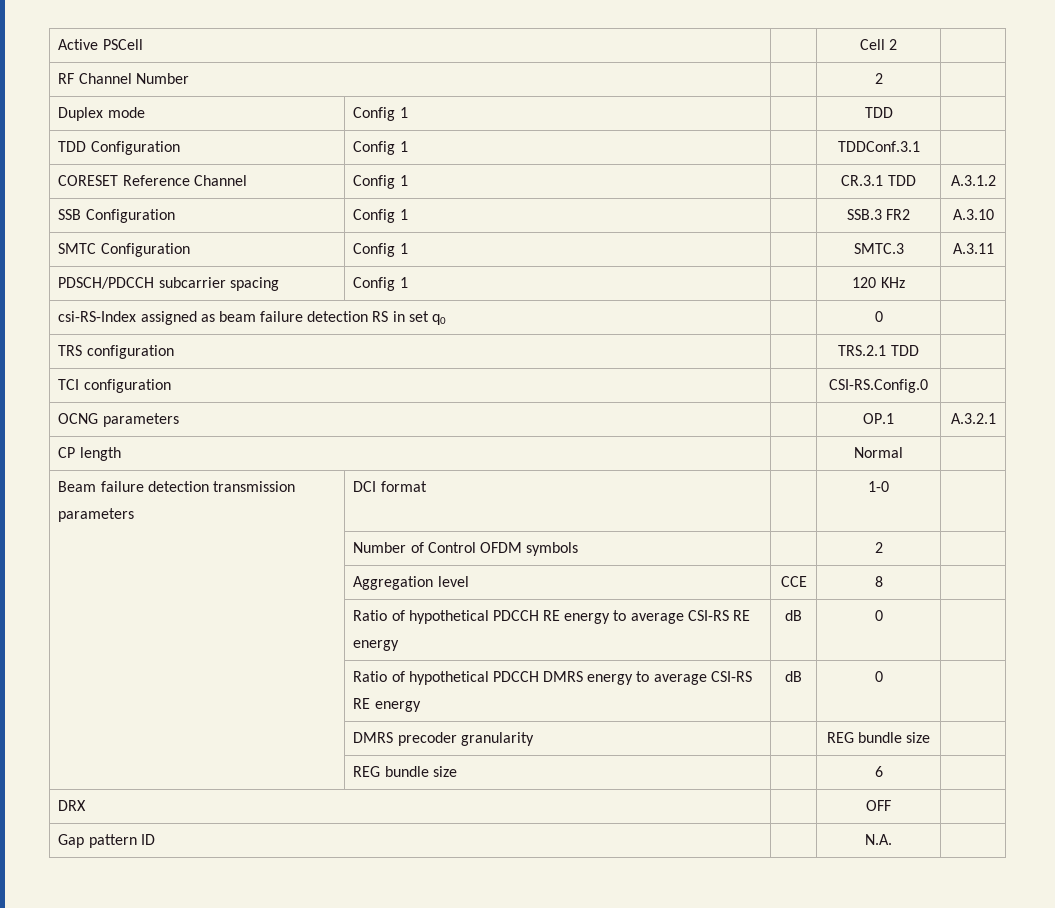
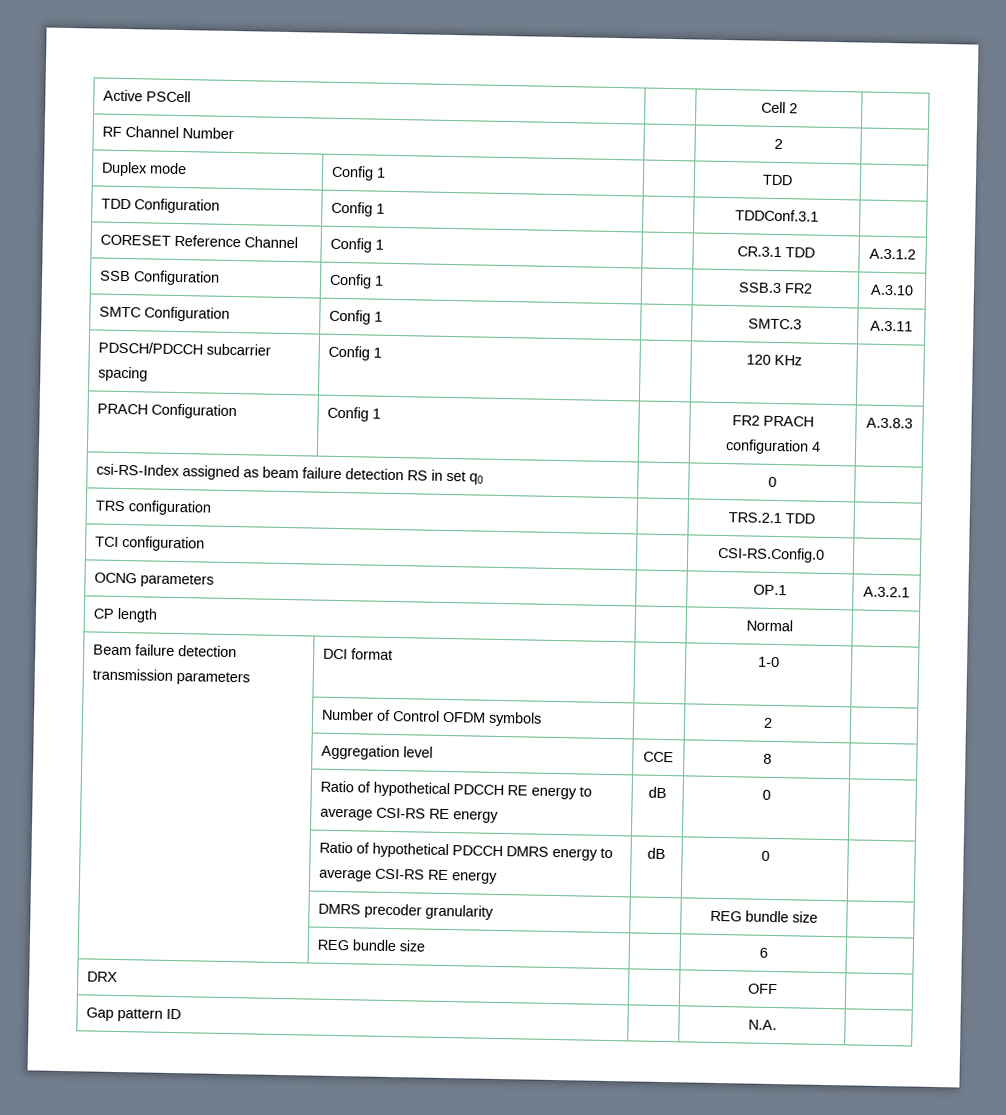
+ PRACH Configuration | Config 1 | | FR2 PRACH configuration 4 | A.3.8.3

